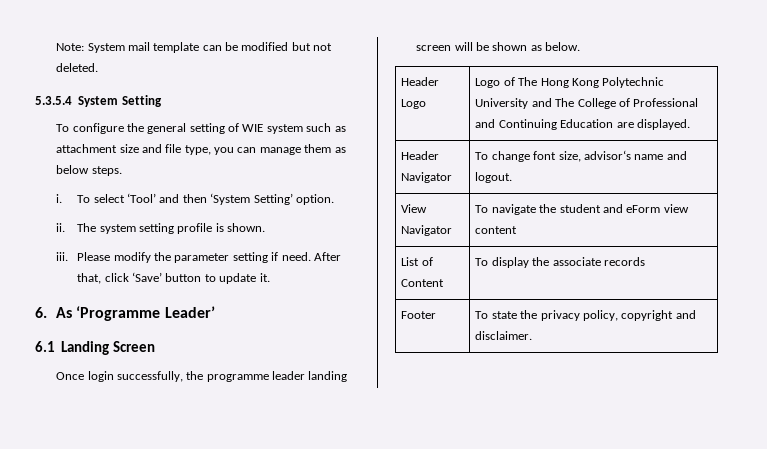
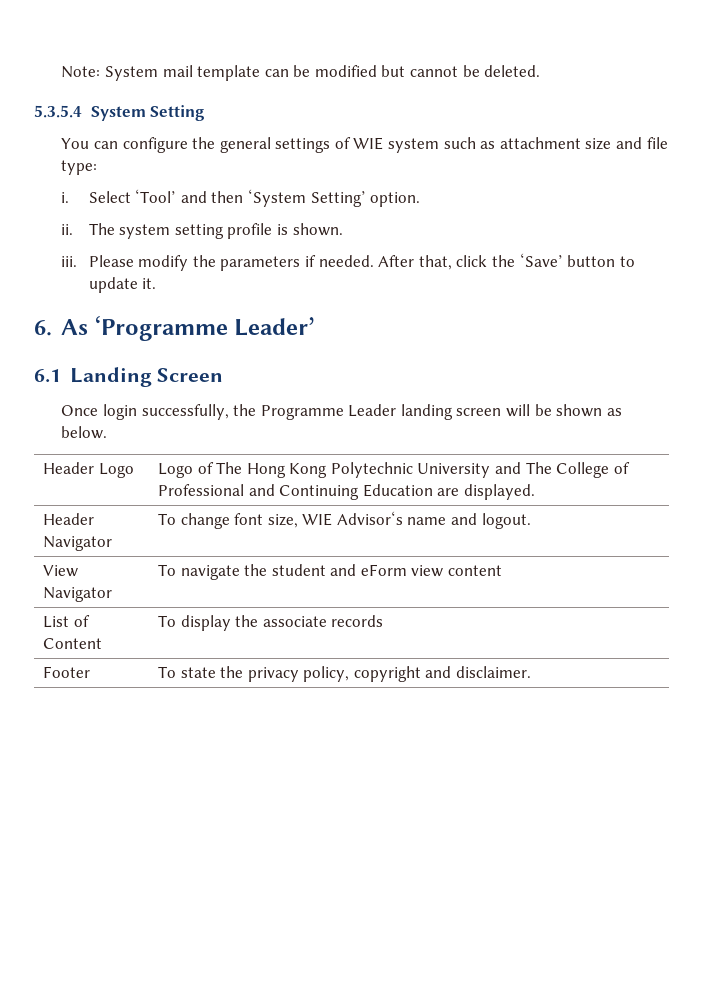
- Note: System mail template can be modified but not deleted.
+ Note: System mail template can be modified but cannot be deleted.
- To configure the general setting of WIE system such as attachment size and file type, you can manage them as below steps.
+ You can configure the general settings of WIE system such as attachment size and file type:
- To select ‘Tool’ and then ‘System Setting’ option.
+ Select ‘Tool’ and then ‘System Setting’ option.
- Please modify the parameter setting if need.
+ Please modify the parameters if needed.
- After that, click ‘Save’ button to update it.
+ After that, click the ‘Save’ button to update it.
- Once login successfully, the programme leader landing screen will be shown as below.
+ Once login successfully, the Programme Leader landing screen will be shown as below.
- Header Navigator | To change font size, advisor‘s name and logout.
+ Header Navigator | To change font size, WIE Advisor‘s name and logout.

